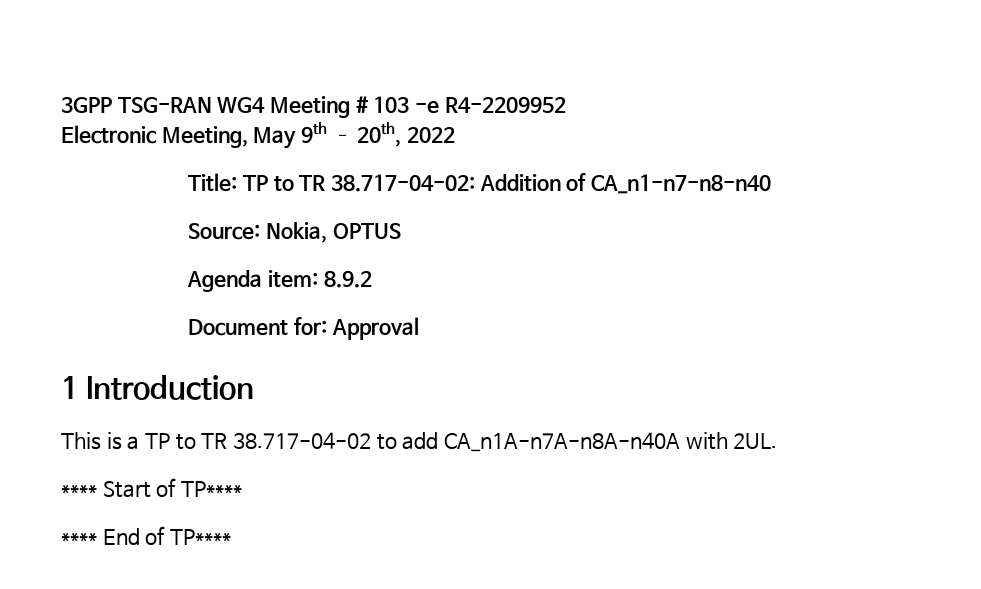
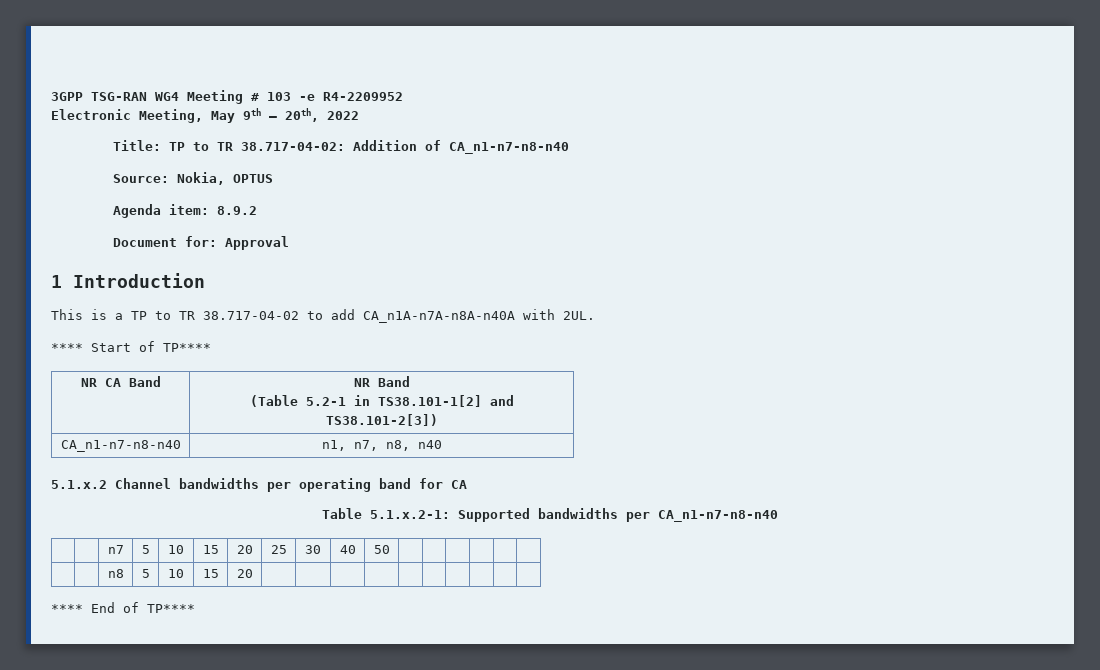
+ NR CA Band | NR Band
+ (Table 5.2-1 in TS38.101-1[2] and TS38.101-2[3])
+ CA_n1-n7-n8-n40 | n1, n7, n8, n40
+ 5.1.x.2 Channel bandwidths per operating band for CA
+ Table 5.1.x.2-1: Supported bandwidths per CA_n1-n7-n8-n40
+ | | n7 | 5 | 10 | 15 | 20 | 25 | 30 | 40 | 50 | | | | | |
+ | | n8 | 5 | 10 | 15 | 20 | | | | | | | | | |

